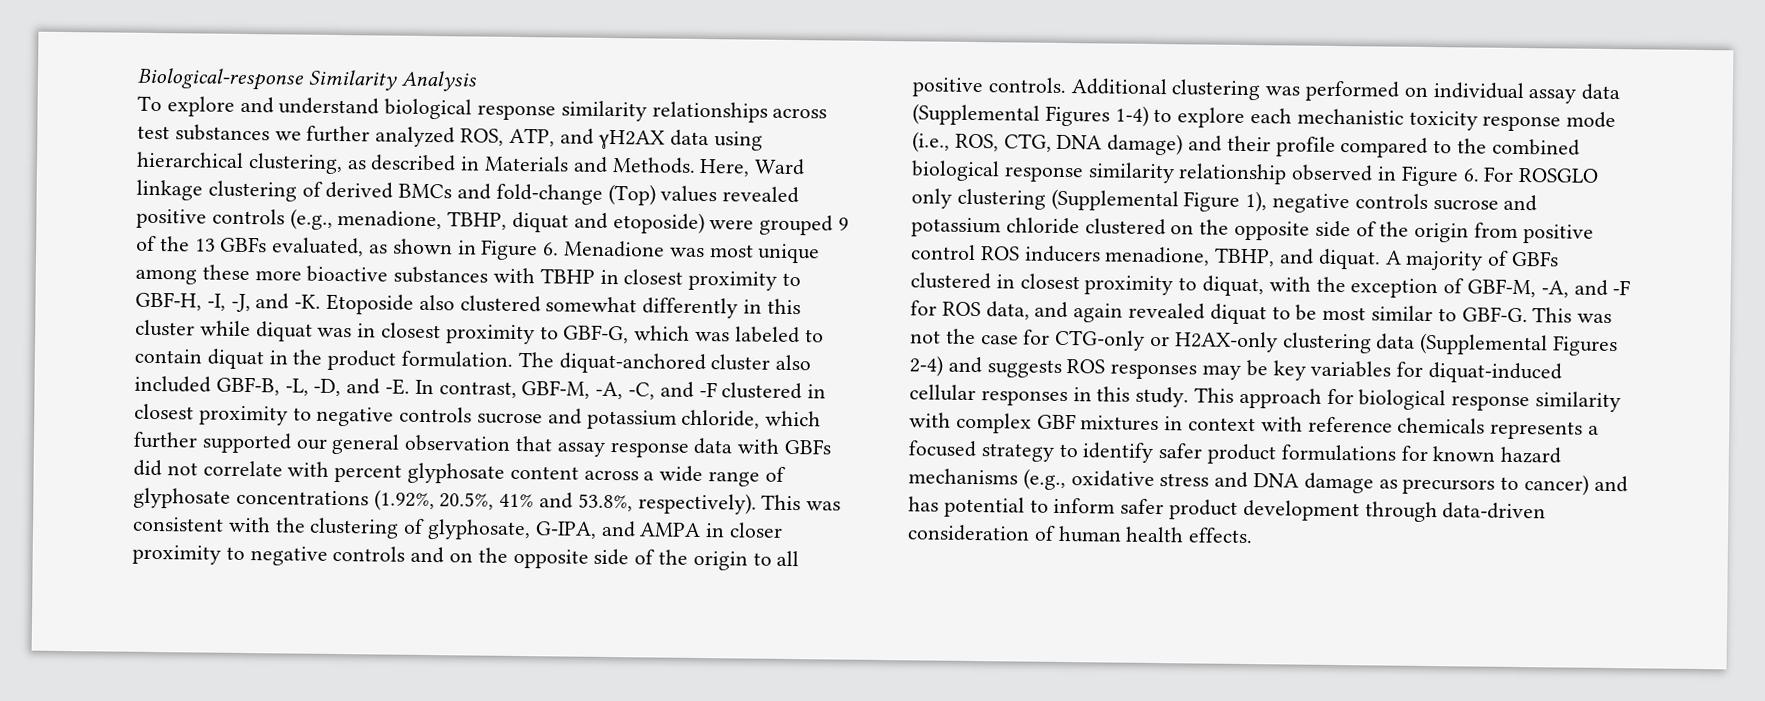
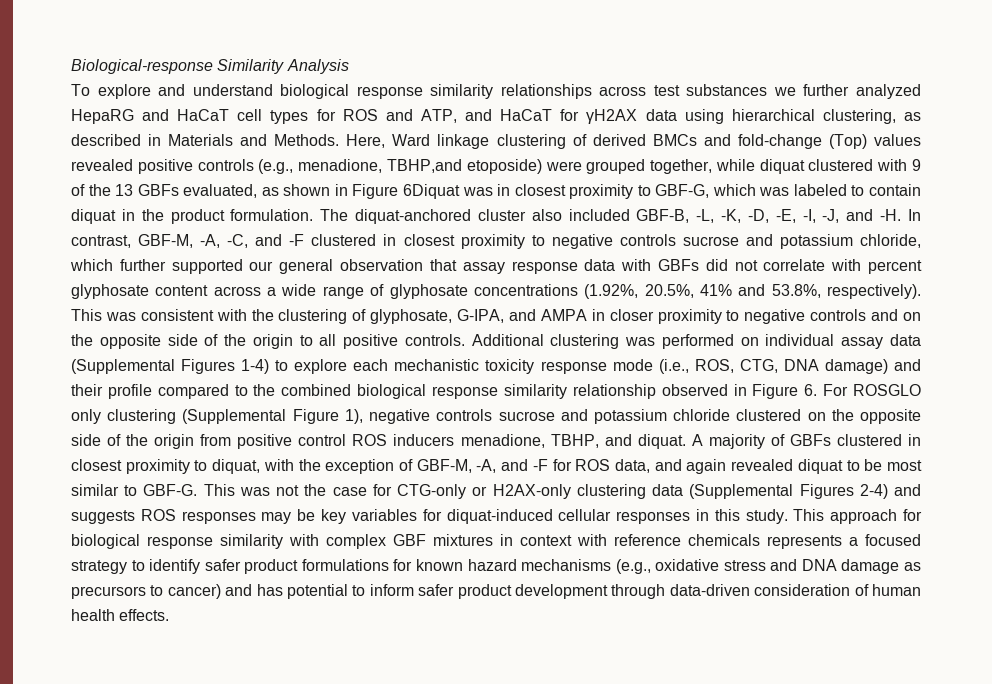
- To explore and understand biological response similarity relationships across test substances we further analyzed ROS, ATP, and γH2AX data using hierarchical clustering, as described in Materials and Methods.
+ To explore and understand biological response similarity relationships across test substances we further analyzed HepaRG and HaCaT cell types for ROS and ATP, and HaCaT for γH2AX data using hierarchical clustering, as described in Materials and Methods.
- Here, Ward linkage clustering of derived BMCs and fold-change (Top) values revealed positive controls (e.g., menadione, TBHP, diquat and etoposide) were grouped 9 of the 13 GBFs evaluated, as shown in Figure 6. Menadione was most unique among these more bioactive substances with TBHP in closest proximity to GBF-H, -I, -J, and -K. Etoposide also clustered somewhat differently in this cluster while diquat was in closest proximity to GBF-G, which was labeled to contain diquat in the product formulation.
+ Here, Ward linkage clustering of derived BMCs and fold-change (Top) values revealed positive controls (e.g., menadione, TBHP,and etoposide) were grouped together, while diquat clustered with 9 of the 13 GBFs evaluated, as shown in Figure 6Diquat was in closest proximity to GBF-G, which was labeled to contain diquat in the product formulation.
- The diquat-anchored cluster also included GBF-B, -L, -D, and -E.
+ The diquat-anchored cluster also included GBF-B, -L, -K, -D, -E, -I, -J, and -H.

